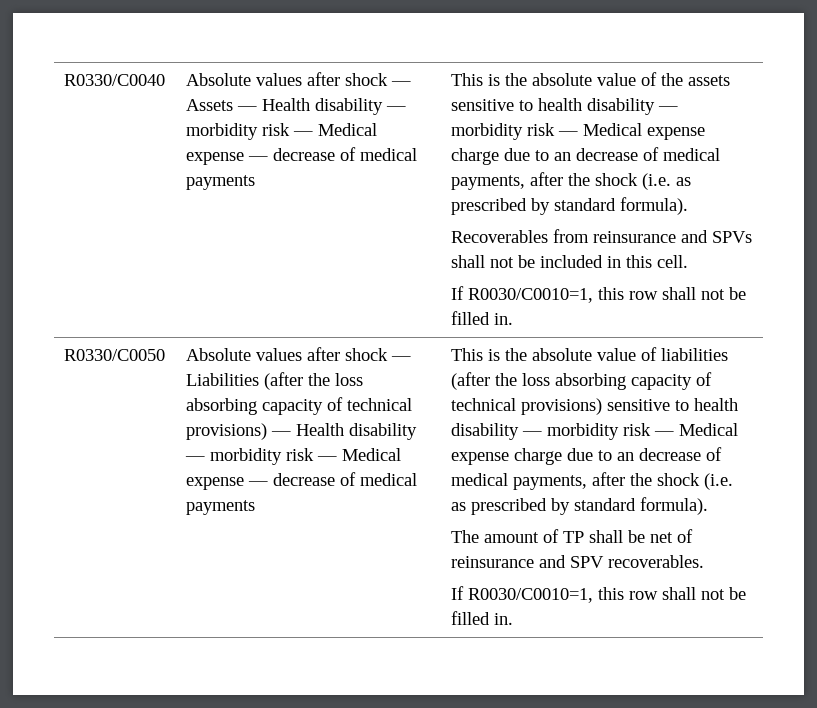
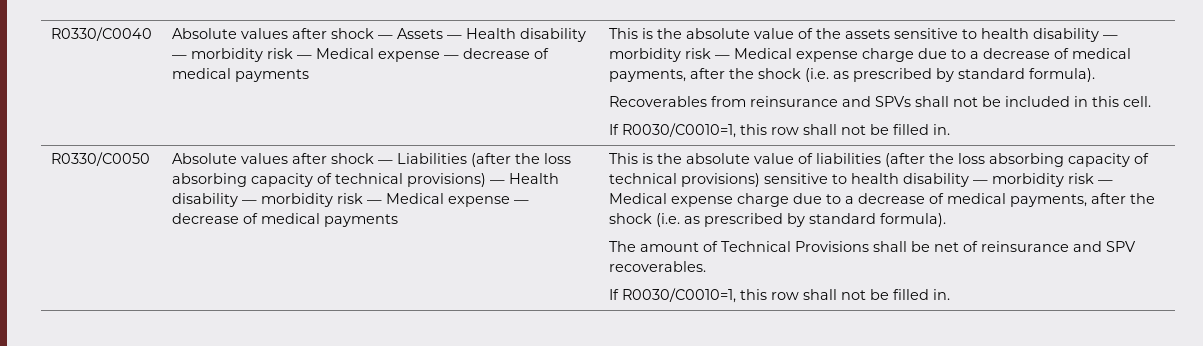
- This is the absolute value of the assets sensitive to health disability — morbidity risk — Medical expense charge due to an decrease of medical payments, after the shock (i.e. as prescribed by standard formula).
+ This is the absolute value of the assets sensitive to health disability — morbidity risk — Medical expense charge due to a decrease of medical payments, after the shock (i.e. as prescribed by standard formula).
- This is the absolute value of liabilities (after the loss absorbing capacity of technical provisions) sensitive to health disability — morbidity risk — Medical expense charge due to an decrease of medical payments, after the shock (i.e. as prescribed by standard formula).
+ This is the absolute value of liabilities (after the loss absorbing capacity of technical provisions) sensitive to health disability — morbidity risk — Medical expense charge due to a decrease of medical payments, after the shock (i.e. as prescribed by standard formula).
- The amount of TP shall be net of reinsurance and SPV recoverables.
+ The amount of Technical Provisions shall be net of reinsurance and SPV recoverables.

